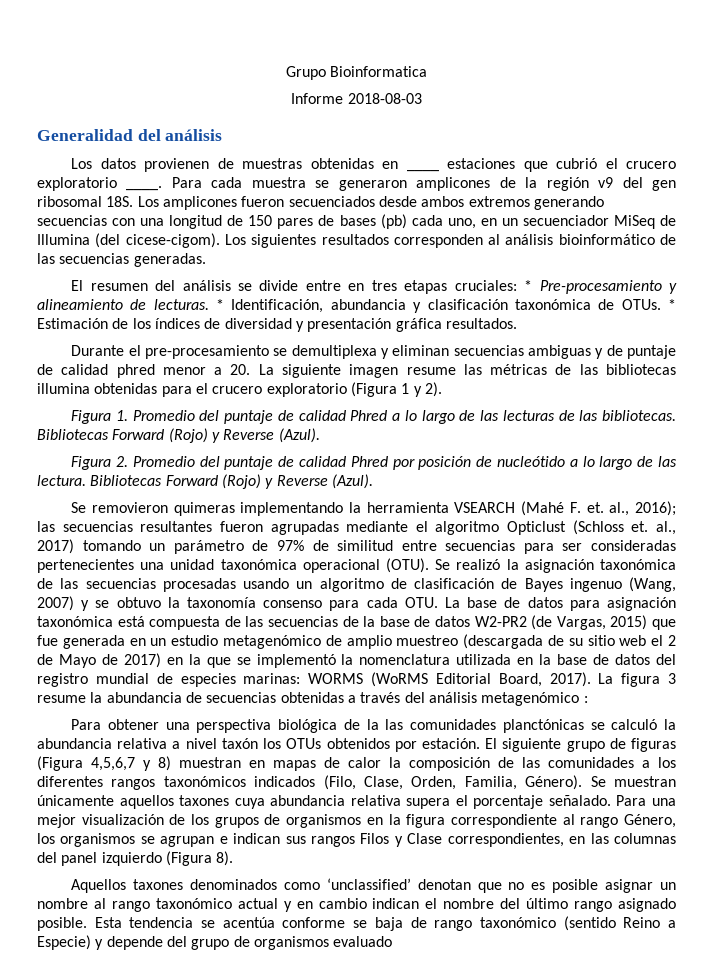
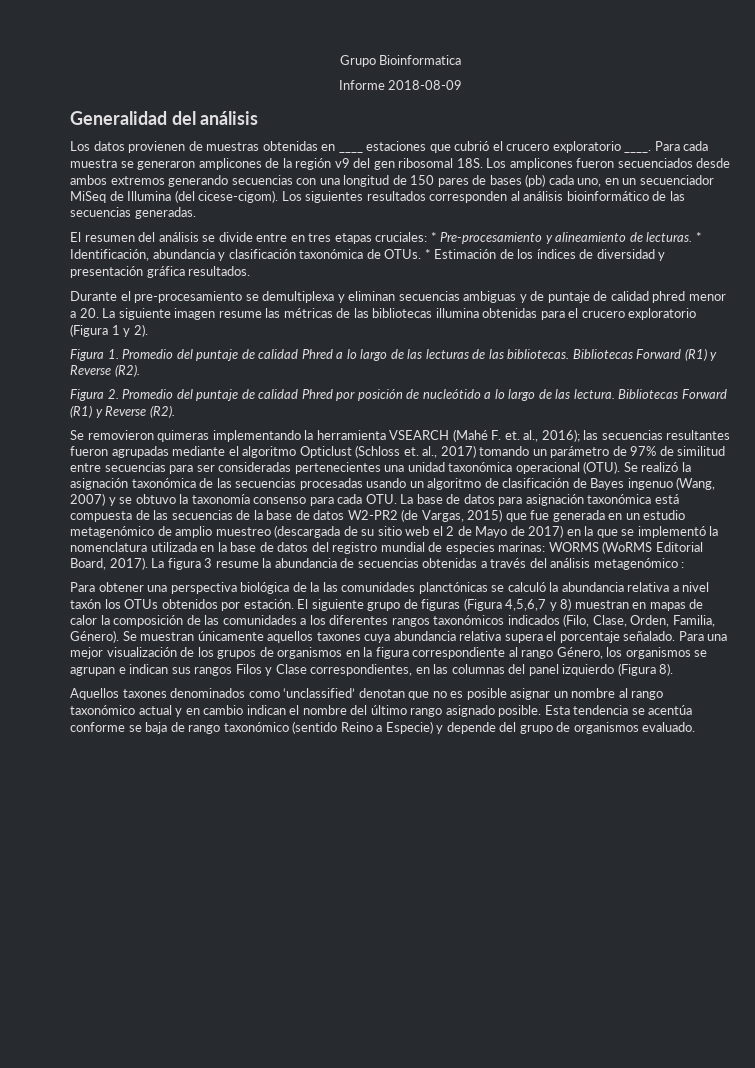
- Informe 2018-08-03
+ Informe 2018-08-09
- Figura 1. Promedio del puntaje de calidad Phred a lo largo de las lecturas de las bibliotecas. Bibliotecas Forward (Rojo) y Reverse (Azul).
+ Figura 1. Promedio del puntaje de calidad Phred a lo largo de las lecturas de las bibliotecas. Bibliotecas Forward (R1) y Reverse (R2).
- Figura 2. Promedio del puntaje de calidad Phred por posición de nucleótido a lo largo de las lectura. Bibliotecas Forward (Rojo) y Reverse (Azul).
+ Figura 2. Promedio del puntaje de calidad Phred por posición de nucleótido a lo largo de las lectura. Bibliotecas Forward (R1) y Reverse (R2).
- Esta tendencia se acentúa conforme se baja de rango taxonómico (sentido Reino a Especie) y depende del grupo de organismos evaluado
+ Esta tendencia se acentúa conforme se baja de rango taxonómico (sentido Reino a Especie) y depende del grupo de organismos evaluado.

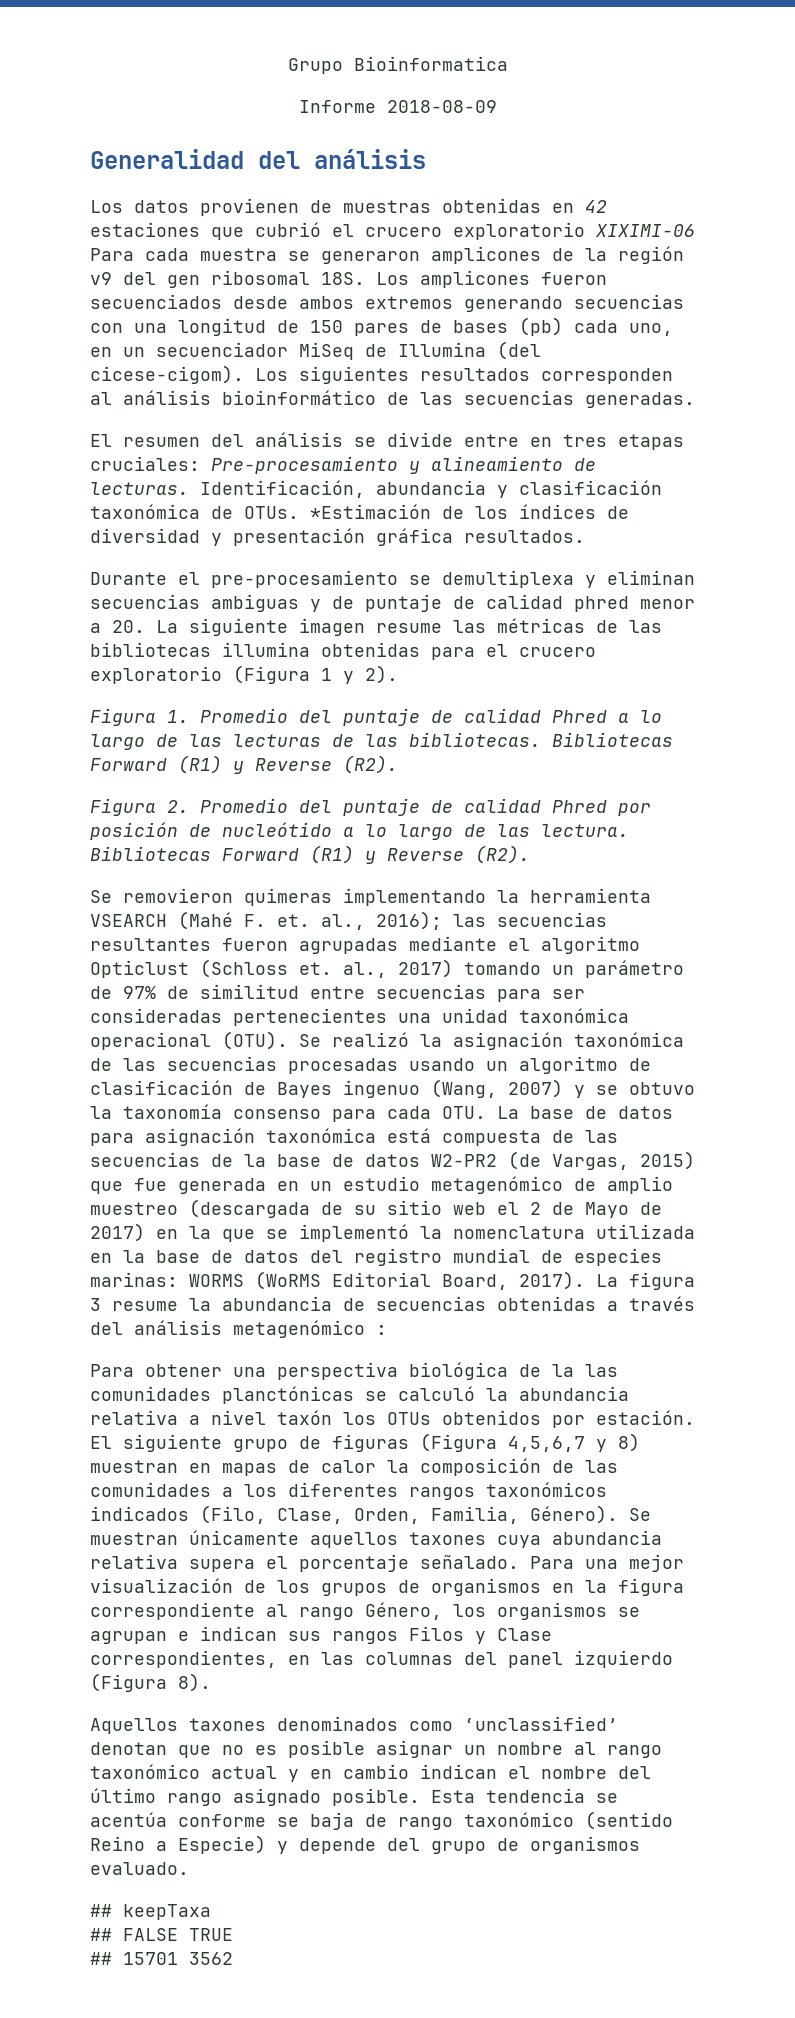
- Los datos provienen de muestras obtenidas en ____ estaciones que cubrió el crucero exploratorio ____. Para cada muestra se generaron amplicones de la región v9 del gen ribosomal 18S.
+ Los datos provienen de muestras obtenidas en 42 estaciones que cubrió el crucero exploratorio XIXIMI-06 Para cada muestra se generaron amplicones de la región v9 del gen ribosomal 18S.
- El resumen del análisis se divide entre en tres etapas cruciales: * Pre-procesamiento y alineamiento de lecturas.
+ El resumen del análisis se divide entre en tres etapas cruciales: Pre-procesamiento y alineamiento de lecturas.
- * Identificación, abundancia y clasificación taxonómica de OTUs.
+ Identificación, abundancia y clasificación taxonómica de OTUs.
- * Estimación de los índices de diversidad y presentación gráfica resultados.
+ *Estimación de los índices de diversidad y presentación gráfica resultados.
+ ## keepTaxa
+ ## FALSE TRUE
+ ## 15701 3562

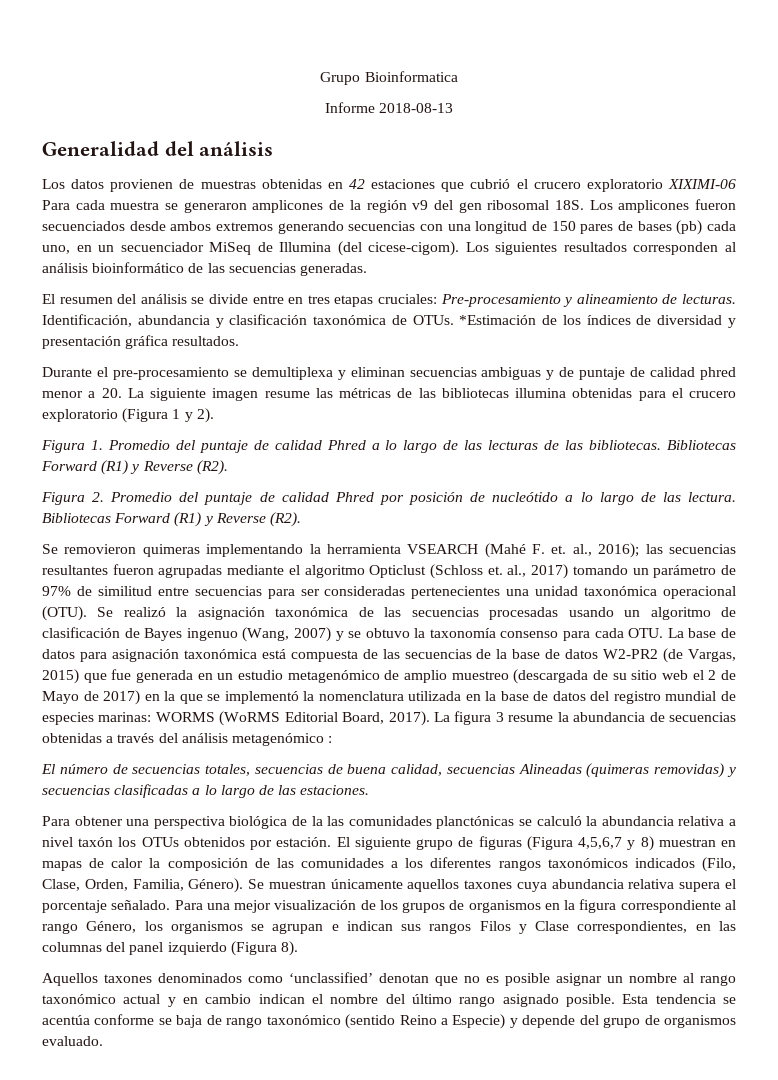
- Informe 2018-08-09
+ Informe 2018-08-13
+ El número de secuencias totales, secuencias de buena calidad, secuencias Alineadas (quimeras removidas) y secuencias clasificadas a lo largo de las estaciones.
- ## keepTaxa
- ## FALSE TRUE
- ## 15701 3562

